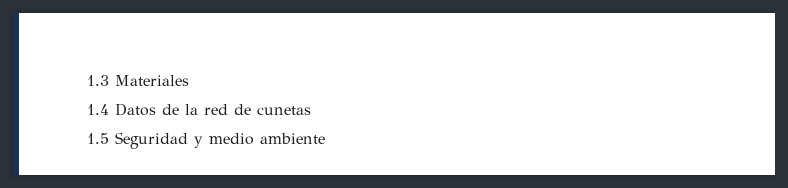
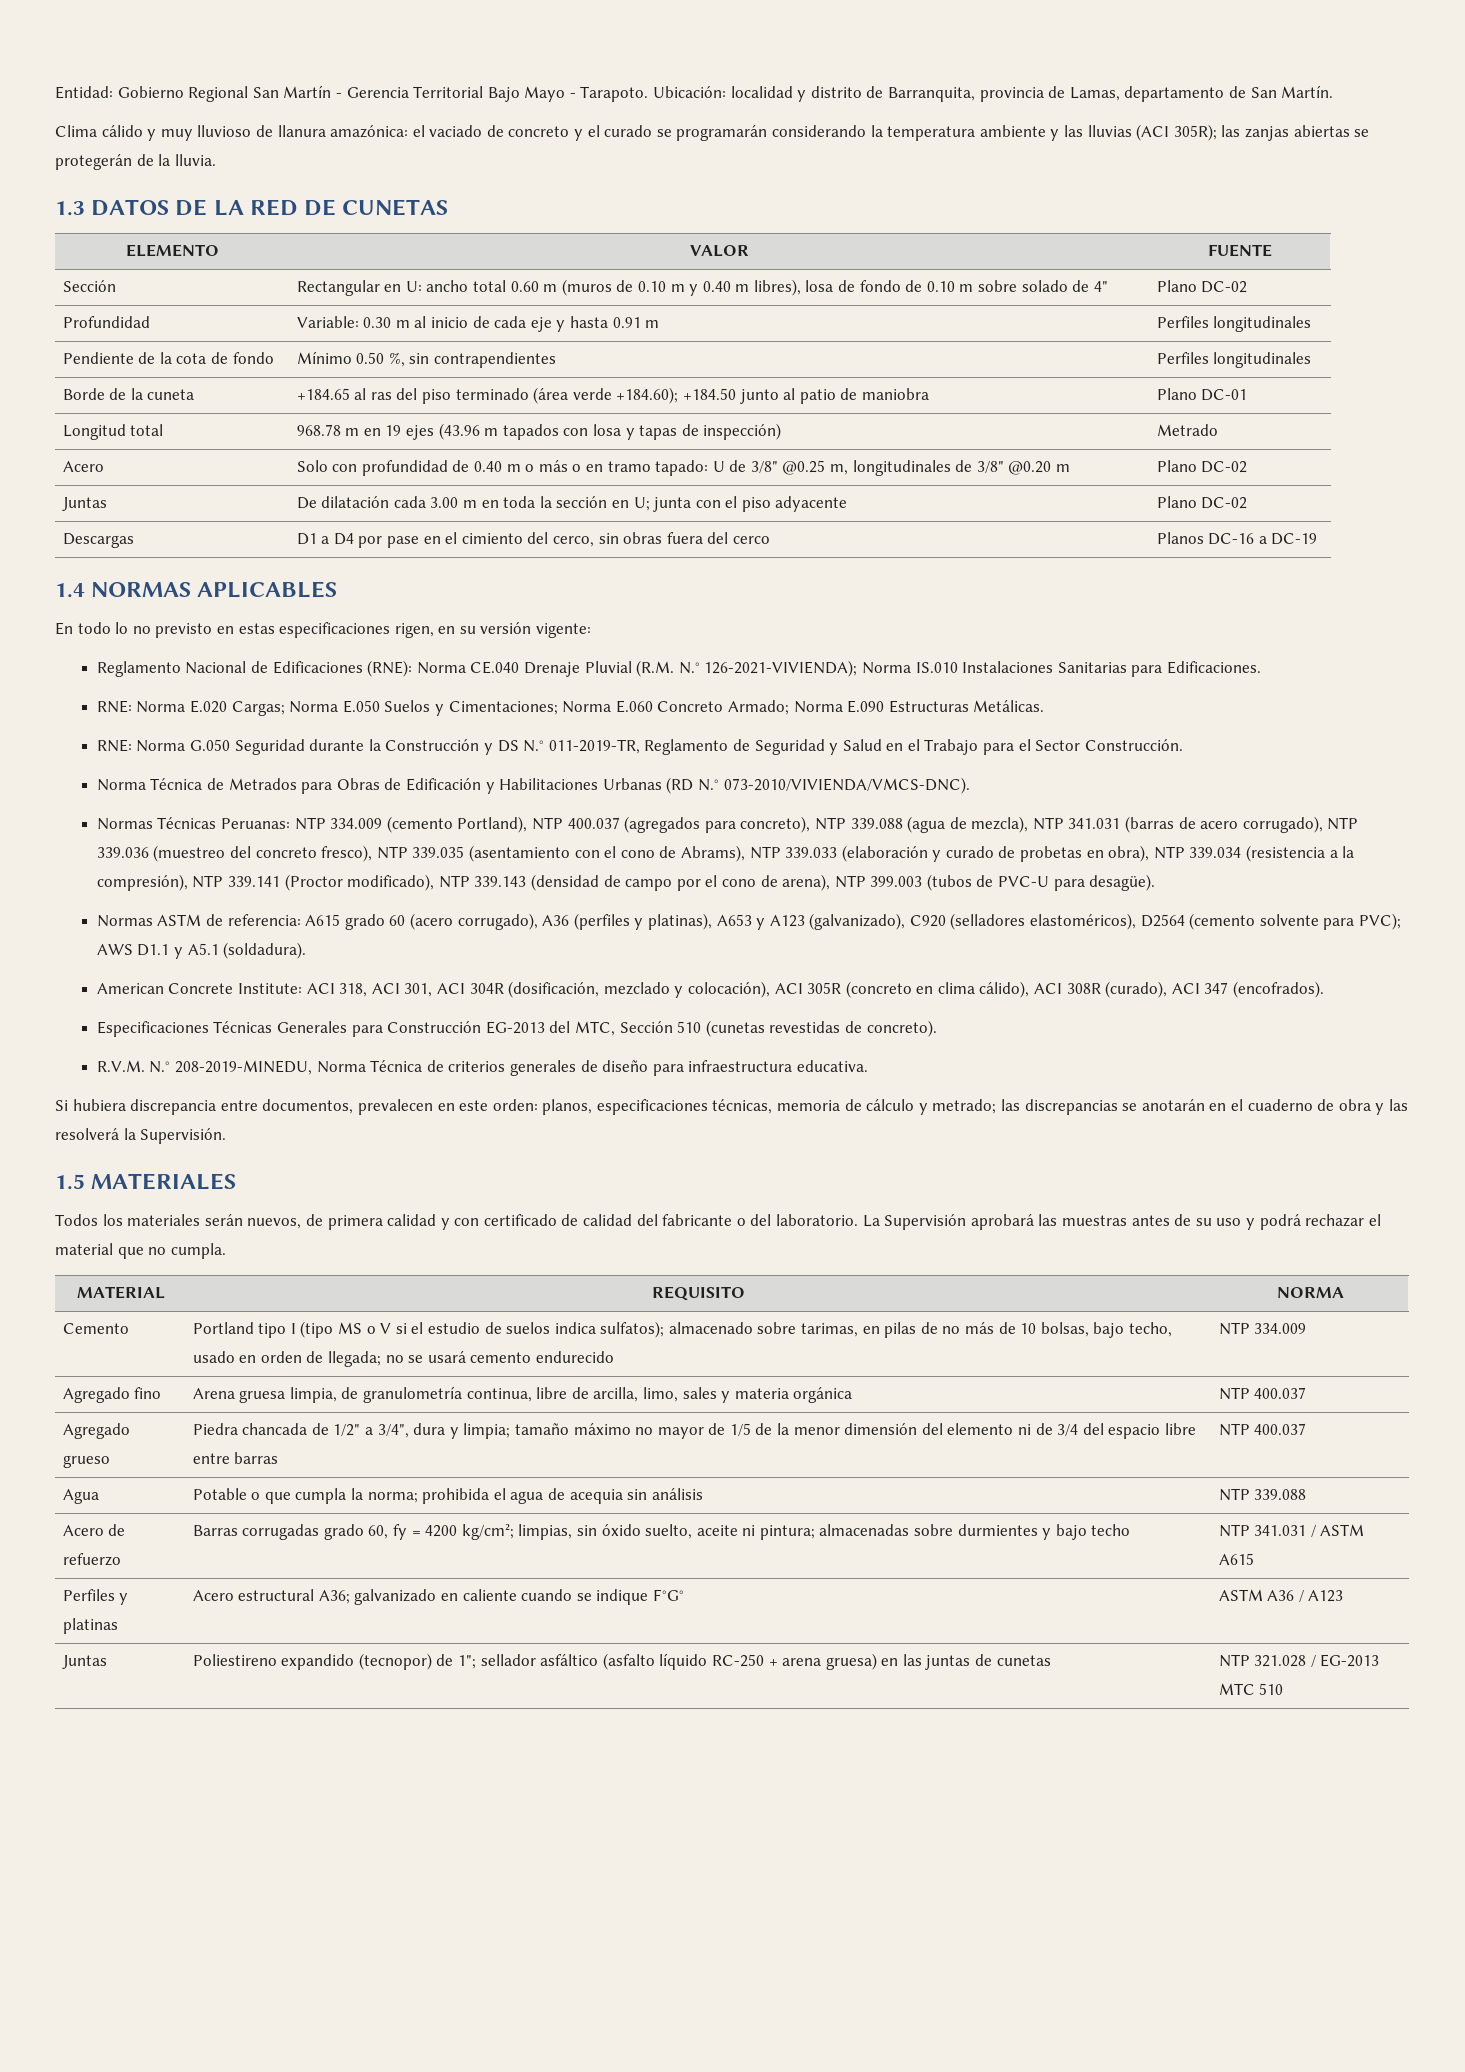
- 1.3 Materiales
- 1.4 Datos de la red de cunetas
- 1.5 Seguridad y medio ambiente
+ Entidad: Gobierno Regional San Martín - Gerencia Territorial Bajo Mayo - Tarapoto. Ubicación: localidad y distrito de Barranquita, provincia de Lamas, departamento de San Martín.
+ Clima cálido y muy lluvioso de llanura amazónica: el vaciado de concreto y el curado se programarán considerando la temperatura ambiente y las lluvias (ACI 305R); las zanjas abiertas se protegerán de la lluvia.
+ 1.3 DATOS DE LA RED DE CUNETAS
+ ELEMENTO | VALOR | FUENTE
+ Sección | Rectangular en U: ancho total 0.60 m (muros de 0.10 m y 0.40 m libres), losa de fondo de 0.10 m sobre solado de 4" | Plano DC-02
+ Profundidad | Variable: 0.30 m al inicio de cada eje y hasta 0.91 m | Perfiles longitudinales
+ Pendiente de la cota de fondo | Mínimo 0.50 %, sin contrapendientes | Perfiles longitudinales
+ Borde de la cuneta | +184.65 al ras del piso terminado (área verde +184.60); +184.50 junto al patio de maniobra | Plano DC-01
+ Longitud total | 968.78 m en 19 ejes (43.96 m tapados con losa y tapas de inspección) | Metrado
+ Acero | Solo con profundidad de 0.40 m o más o en tramo tapado: U de 3/8" @0.25 m, longitudinales de 3/8" @0.20 m | Plano DC-02
+ Juntas | De dilatación cada 3.00 m en toda la sección en U; junta con el piso adyacente | Plano DC-02
+ Descargas | D1 a D4 por pase en el cimiento del cerco, sin obras fuera del cerco | Planos DC-16 a DC-19
+ 1.4 NORMAS APLICABLES
+ En todo lo no previsto en estas especificaciones rigen, en su versión vigente:
+ Reglamento Nacional de Edificaciones (RNE): Norma CE.040 Drenaje Pluvial (R.M. N.° 126-2021-VIVIENDA); Norma IS.010 Instalaciones Sanitarias para Edificaciones.
+ RNE: Norma E.020 Cargas; Norma E.050 Suelos y Cimentaciones; Norma E.060 Concreto Armado; Norma E.090 Estructuras Metálicas.
+ RNE: Norma G.050 Seguridad durante la Construcción y DS N.° 011-2019-TR, Reglamento de Seguridad y Salud en el Trabajo para el Sector Construcción.
+ Norma Técnica de Metrados para Obras de Edificación y Habilitaciones Urbanas (RD N.° 073-2010/VIVIENDA/VMCS-DNC).
+ Normas Técnicas Peruanas: NTP 334.009 (cemento Portland), NTP 400.037 (agregados para concreto), NTP 339.088 (agua de mezcla), NTP 341.031 (barras de acero corrugado), NTP 339.036 (muestreo del concreto fresco), NTP 339.035 (asentamiento con el cono de Abrams), NTP 339.033 (elaboración y curado de probetas en obra), NTP 339.034 (resistencia a la compresión), NTP 339.141 (Proctor modificado), NTP 339.143 (densidad de campo por el cono de arena), NTP 399.003 (tubos de PVC-U para desagüe).
+ Normas ASTM de referencia: A615 grado 60 (acero corrugado), A36 (perfiles y platinas), A653 y A123 (galvanizado), C920 (selladores elastoméricos), D2564 (cemento solvente para PVC); AWS D1.1 y A5.1 (soldadura).
+ American Concrete Institute: ACI 318, ACI 301, ACI 304R (dosificación, mezclado y colocación), ACI 305R (concreto en clima cálido), ACI 308R (curado), ACI 347 (encofrados).
+ Especificaciones Técnicas Generales para Construcción EG-2013 del MTC, Sección 510 (cunetas revestidas de concreto).
+ R.V.M. N.° 208-2019-MINEDU, Norma Técnica de criterios generales de diseño para infraestructura educativa.
+ Si hubiera discrepancia entre documentos, prevalecen en este orden: planos, especificaciones técnicas, memoria de cálculo y metrado; las discrepancias se anotarán en el cuaderno de obra y las resolverá la Supervisión.
+ 1.5 MATERIALES
+ Todos los materiales serán nuevos, de primera calidad y con certificado de calidad del fabricante o del laboratorio. La Supervisión aprobará las muestras antes de su uso y podrá rechazar el material que no cumpla.
+ MATERIAL | REQUISITO | NORMA
+ Cemento | Portland tipo I (tipo MS o V si el estudio de suelos indica sulfatos); almacenado sobre tarimas, en pilas de no más de 10 bolsas, bajo techo, usado en orden de llegada; no se usará cemento endurecido | NTP 334.009
+ Agregado fino | Arena gruesa limpia, de granulometría continua, libre de arcilla, limo, sales y materia orgánica | NTP 400.037
+ Agregado grueso | Piedra chancada de 1/2" a 3/4", dura y limpia; tamaño máximo no mayor de 1/5 de la menor dimensión del elemento ni de 3/4 del espacio libre entre barras | NTP 400.037
+ Agua | Potable o que cumpla la norma; prohibida el agua de acequia sin análisis | NTP 339.088
+ Acero de refuerzo | Barras corrugadas grado 60, fy = 4200 kg/cm²; limpias, sin óxido suelto, aceite ni pintura; almacenadas sobre durmientes y bajo techo | NTP 341.031 / ASTM A615
+ Perfiles y platinas | Acero estructural A36; galvanizado en caliente cuando se indique F°G° | ASTM A36 / A123
+ Juntas | Poliestireno expandido (tecnopor) de 1"; sellador asfáltico (asfalto líquido RC-250 + arena gruesa) en las juntas de cunetas | NTP 321.028 / EG-2013 MTC 510

